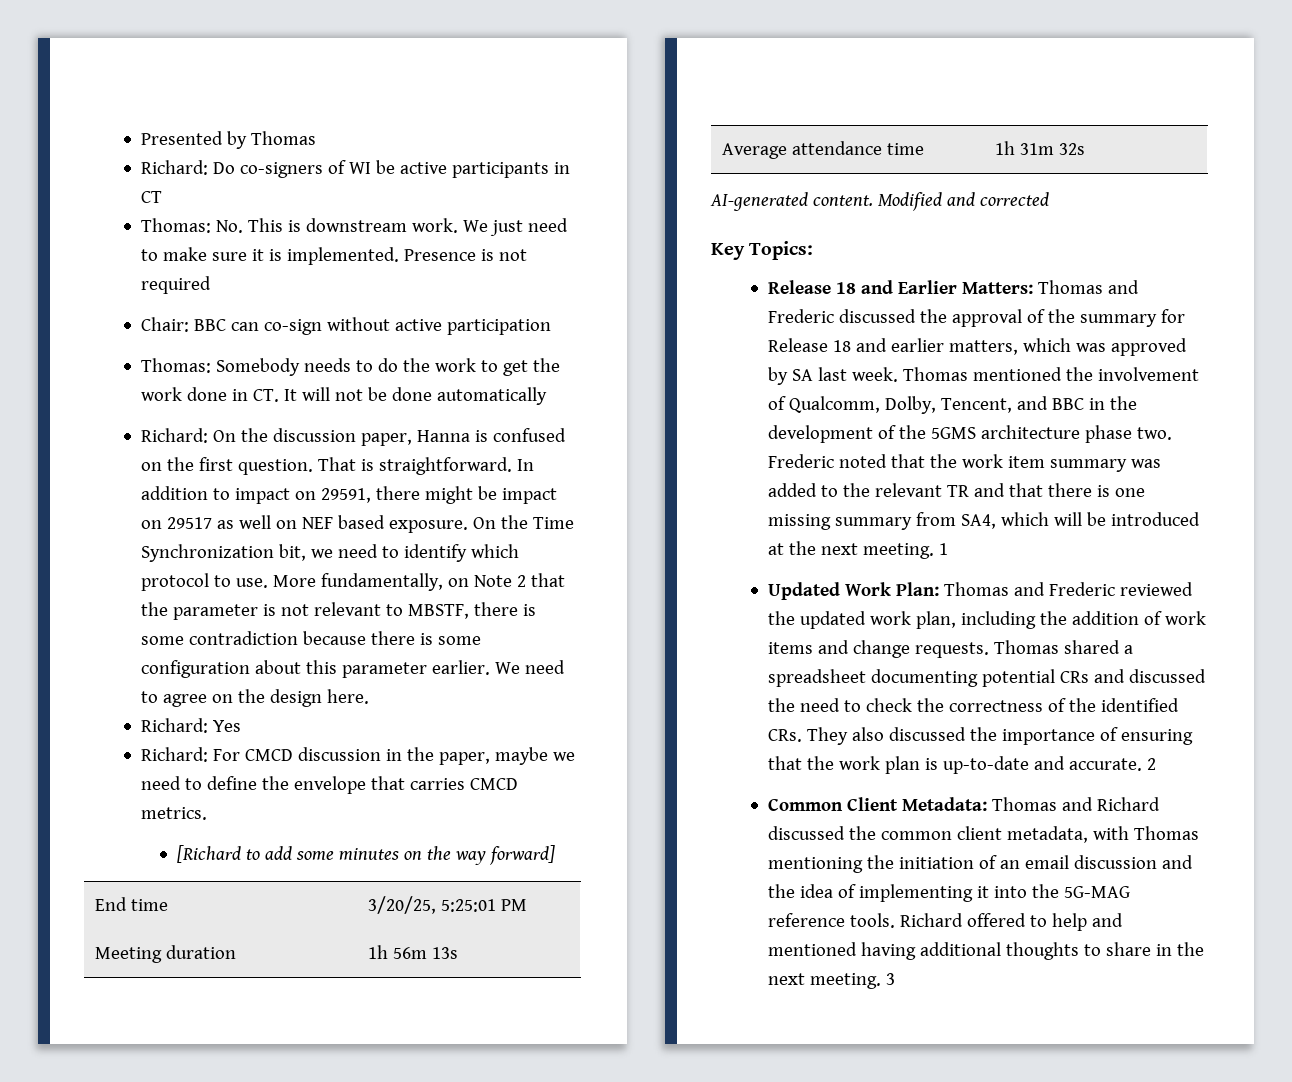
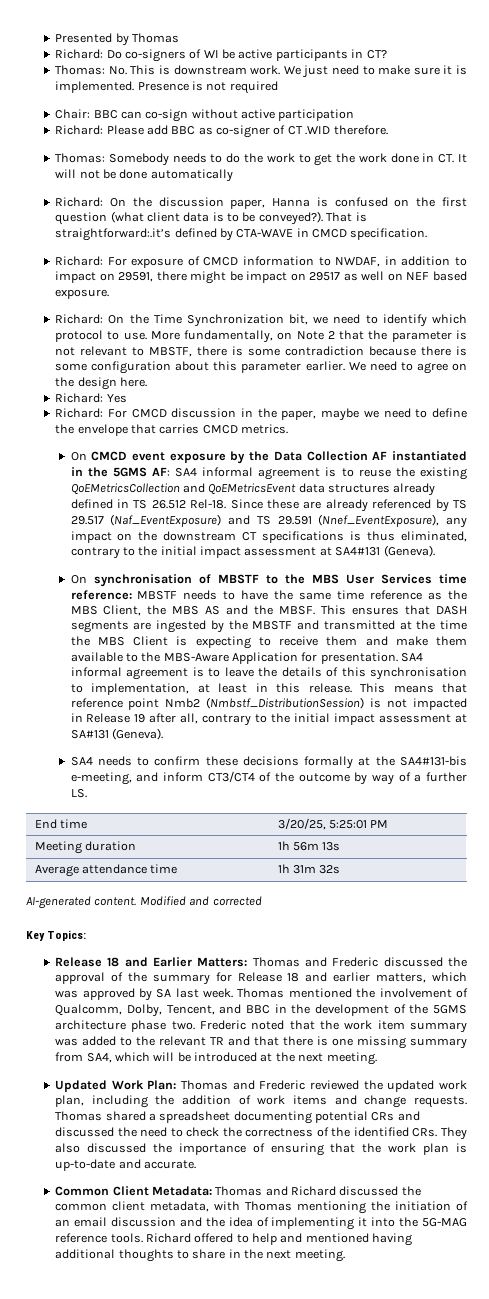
- Richard: Do co-signers of WI be active participants in CT
+ Richard: Do co-signers of WI be active participants in CT?
+ Richard: Please add BBC as co-signer of CT .WID therefore.
- Richard: On the discussion paper, Hanna is confused on the first question. That is straightforward. In addition to impact on 29591, there might be impact on 29517 as well on NEF based exposure. On the Time Synchronization bit, we need to identify which protocol to use.
+ Richard: On the discussion paper, Hanna is confused on the first question (what client data is to be conveyed?). That is straightforward:.it’s defined by CTA-WAVE in CMCD specification.
+ Richard: For exposure of CMCD information to NWDAF, in addition to impact on 29591, there might be impact on 29517 as well on NEF based exposure.
+ Richard: On the Time Synchronization bit, we need to identify which protocol to use.
- [Richard to add some minutes on the way forward]
+ On CMCD event exposure by the Data Collection AF instantiated in the 5GMS AF: SA4 informal agreement is to reuse the existing QoEMetricsCollection and QoEMetricsEvent data structures already defined in TS 26.512 Rel-18. Since these are already referenced by TS 29.517 (Naf_EventExposure) and TS 29.591 (Nnef_EventExposure), any impact on the downstream CT specifications is thus eliminated, contrary to the initial impact assessment at SA4#131 (Geneva).
+ On synchronisation of MBSTF to the MBS User Services time reference: MBSTF needs to have the same time reference as the MBS Client, the MBS AS and the MBSF. This ensures that DASH segments are ingested by the MBSTF and transmitted at the time the MBS Client is expecting to receive them and make them available to the MBS-Aware Application for presentation. SA4 informal agreement is to leave the details of this synchronisation to implementation, at least in this release. This means that reference point Nmb2 (Nmbstf_DistributionSession) is not impacted in Release 19 after all, contrary to the initial impact assessment at SA#131 (Geneva).
+ SA4 needs to confirm these decisions formally at the SA4#131-bis e-meeting, and inform CT3/CT4 of the outcome by way of a further LS.
- Frederic noted that the work item summary was added to the relevant TR and that there is one missing summary from SA4, which will be introduced at the next meeting. 1
+ Frederic noted that the work item summary was added to the relevant TR and that there is one missing summary from SA4, which will be introduced at the next meeting.
- Thomas shared a spreadsheet documenting potential CRs and discussed the need to check the correctness of the identified CRs. They also discussed the importance of ensuring that the work plan is up-to-date and accurate. 2
+ Thomas shared a spreadsheet documenting potential CRs and discussed the need to check the correctness of the identified CRs. They also discussed the importance of ensuring that the work plan is up-to-date and accurate.
- 3

